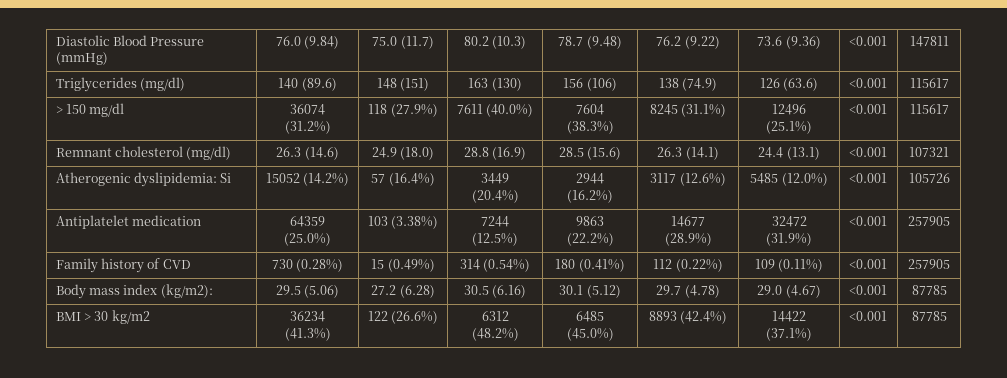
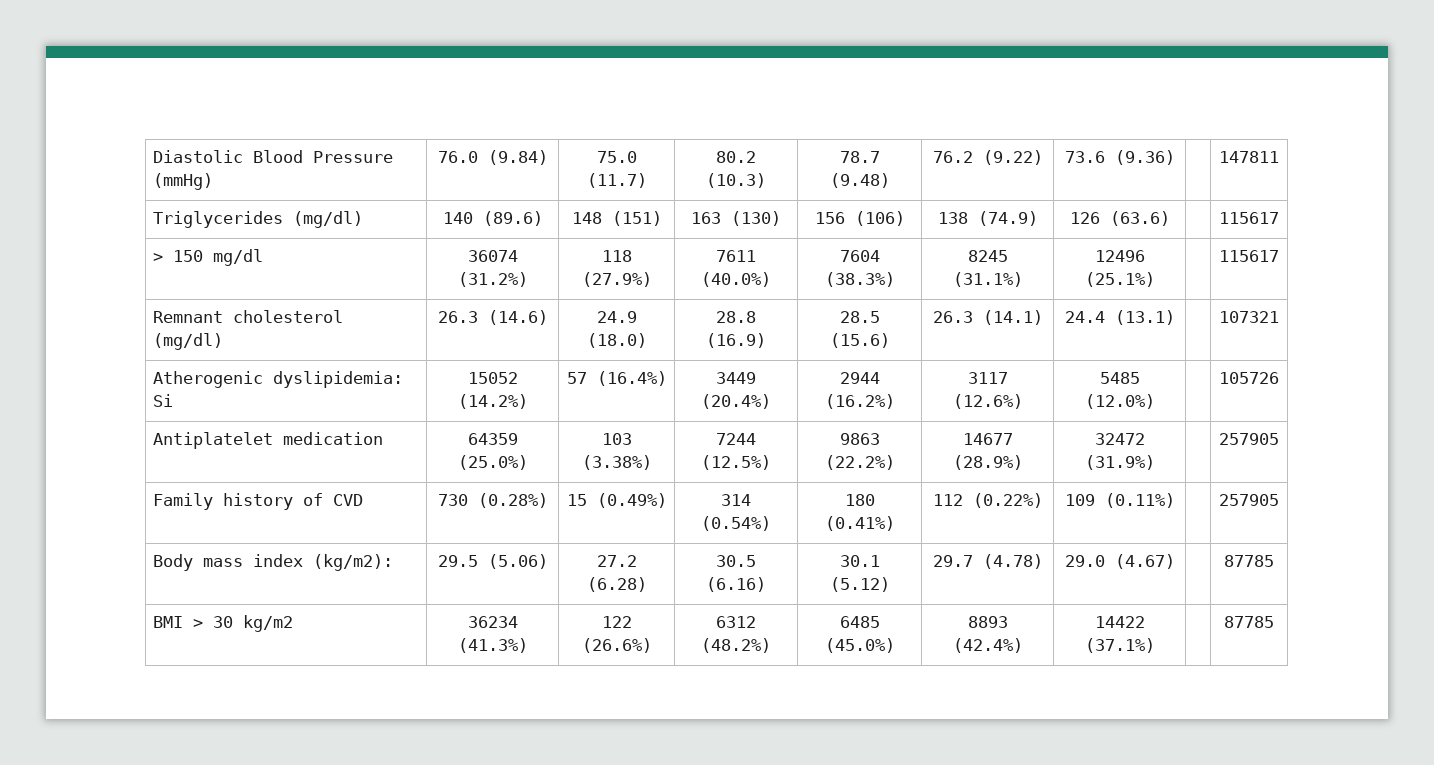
- Diastolic Blood Pressure (mmHg) | 76.0 (9.84) | 75.0 (11.7) | 80.2 (10.3) | 78.7 (9.48) | 76.2 (9.22) | 73.6 (9.36) | <0.001 | 147811
+ Diastolic Blood Pressure (mmHg) | 76.0 (9.84) | 75.0 (11.7) | 80.2 (10.3) | 78.7 (9.48) | 76.2 (9.22) | 73.6 (9.36) | | 147811
- Triglycerides (mg/dl) | 140 (89.6) | 148 (151) | 163 (130) | 156 (106) | 138 (74.9) | 126 (63.6) | <0.001 | 115617
+ Triglycerides (mg/dl) | 140 (89.6) | 148 (151) | 163 (130) | 156 (106) | 138 (74.9) | 126 (63.6) | | 115617
- > 150 mg/dl | 36074 (31.2%) | 118 (27.9%) | 7611 (40.0%) | 7604 (38.3%) | 8245 (31.1%) | 12496 (25.1%) | <0.001 | 115617
+ > 150 mg/dl | 36074 (31.2%) | 118 (27.9%) | 7611 (40.0%) | 7604 (38.3%) | 8245 (31.1%) | 12496 (25.1%) | | 115617
- Remnant cholesterol (mg/dl) | 26.3 (14.6) | 24.9 (18.0) | 28.8 (16.9) | 28.5 (15.6) | 26.3 (14.1) | 24.4 (13.1) | <0.001 | 107321
+ Remnant cholesterol (mg/dl) | 26.3 (14.6) | 24.9 (18.0) | 28.8 (16.9) | 28.5 (15.6) | 26.3 (14.1) | 24.4 (13.1) | | 107321
- Atherogenic dyslipidemia: Si | 15052 (14.2%) | 57 (16.4%) | 3449 (20.4%) | 2944 (16.2%) | 3117 (12.6%) | 5485 (12.0%) | <0.001 | 105726
+ Atherogenic dyslipidemia: Si | 15052 (14.2%) | 57 (16.4%) | 3449 (20.4%) | 2944 (16.2%) | 3117 (12.6%) | 5485 (12.0%) | | 105726
- Antiplatelet medication | 64359 (25.0%) | 103 (3.38%) | 7244 (12.5%) | 9863 (22.2%) | 14677 (28.9%) | 32472 (31.9%) | <0.001 | 257905
+ Antiplatelet medication | 64359 (25.0%) | 103 (3.38%) | 7244 (12.5%) | 9863 (22.2%) | 14677 (28.9%) | 32472 (31.9%) | | 257905
- Family history of CVD | 730 (0.28%) | 15 (0.49%) | 314 (0.54%) | 180 (0.41%) | 112 (0.22%) | 109 (0.11%) | <0.001 | 257905
+ Family history of CVD | 730 (0.28%) | 15 (0.49%) | 314 (0.54%) | 180 (0.41%) | 112 (0.22%) | 109 (0.11%) | | 257905
- Body mass index (kg/m2): | 29.5 (5.06) | 27.2 (6.28) | 30.5 (6.16) | 30.1 (5.12) | 29.7 (4.78) | 29.0 (4.67) | <0.001 | 87785
+ Body mass index (kg/m2): | 29.5 (5.06) | 27.2 (6.28) | 30.5 (6.16) | 30.1 (5.12) | 29.7 (4.78) | 29.0 (4.67) | | 87785
- BMI > 30 kg/m2 | 36234 (41.3%) | 122 (26.6%) | 6312 (48.2%) | 6485 (45.0%) | 8893 (42.4%) | 14422 (37.1%) | <0.001 | 87785
+ BMI > 30 kg/m2 | 36234 (41.3%) | 122 (26.6%) | 6312 (48.2%) | 6485 (45.0%) | 8893 (42.4%) | 14422 (37.1%) | | 87785

